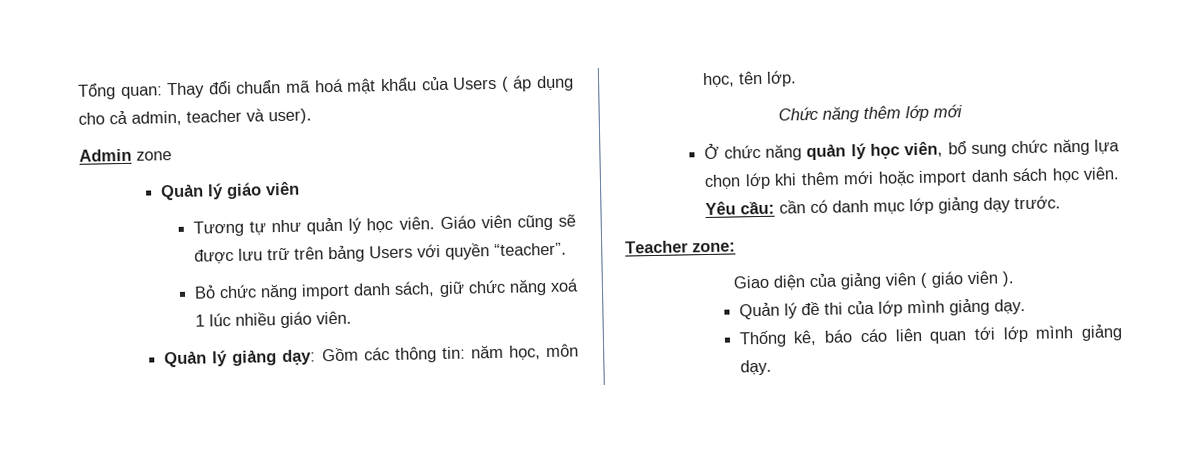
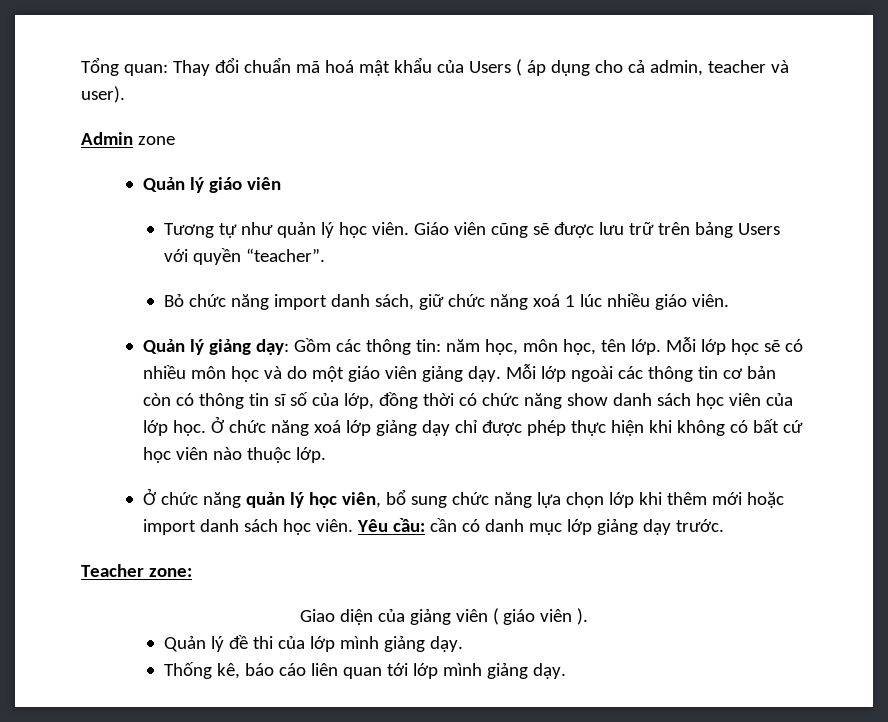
- Quản lý giảng dạy: Gồm các thông tin: năm học, môn học, tên lớp.
- Chức năng thêm lớp mới
+ Quản lý giảng dạy: Gồm các thông tin: năm học, môn học, tên lớp. Mỗi lớp học sẽ có nhiều môn học và do một giáo viên giảng dạy. Mỗi lớp ngoài các thông tin cơ bản còn có thông tin sĩ số của lớp, đồng thời có chức năng show danh sách học viên của lớp học. Ở chức năng xoá lớp giảng dạy chỉ được phép thực hiện khi không có bất cứ học viên nào thuộc lớp.

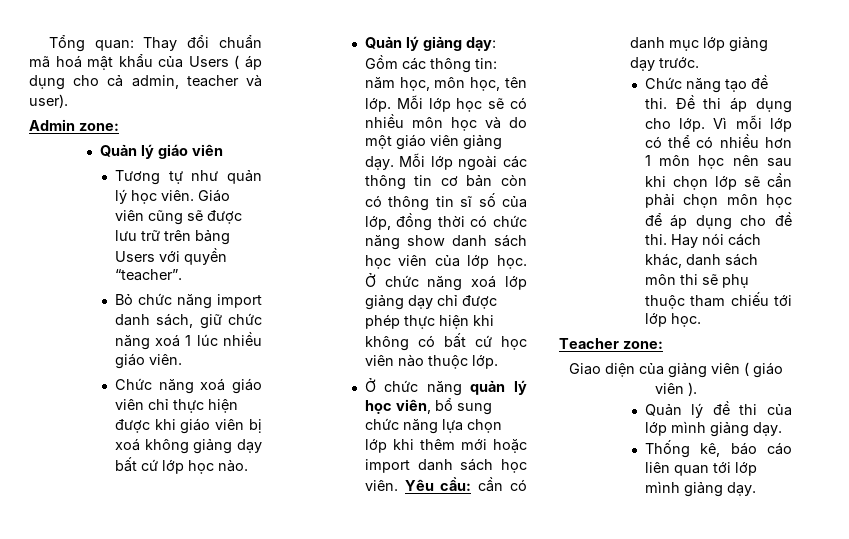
- Admin zone
+ Admin zone:
+ Chức năng xoá giáo viên chỉ thực hiện được khi giáo viên bị xoá không giảng dạy bất cứ lớp học nào.
+ Chức năng tạo đề thi. Đề thi áp dụng cho lớp. Vì mỗi lớp có thể có nhiều hơn 1 môn học nên sau khi chọn lớp sẽ cần phải chọn môn học để áp dụng cho đề thi. Hay nói cách khác, danh sách môn thi sẽ phụ thuộc tham chiếu tới lớp học.

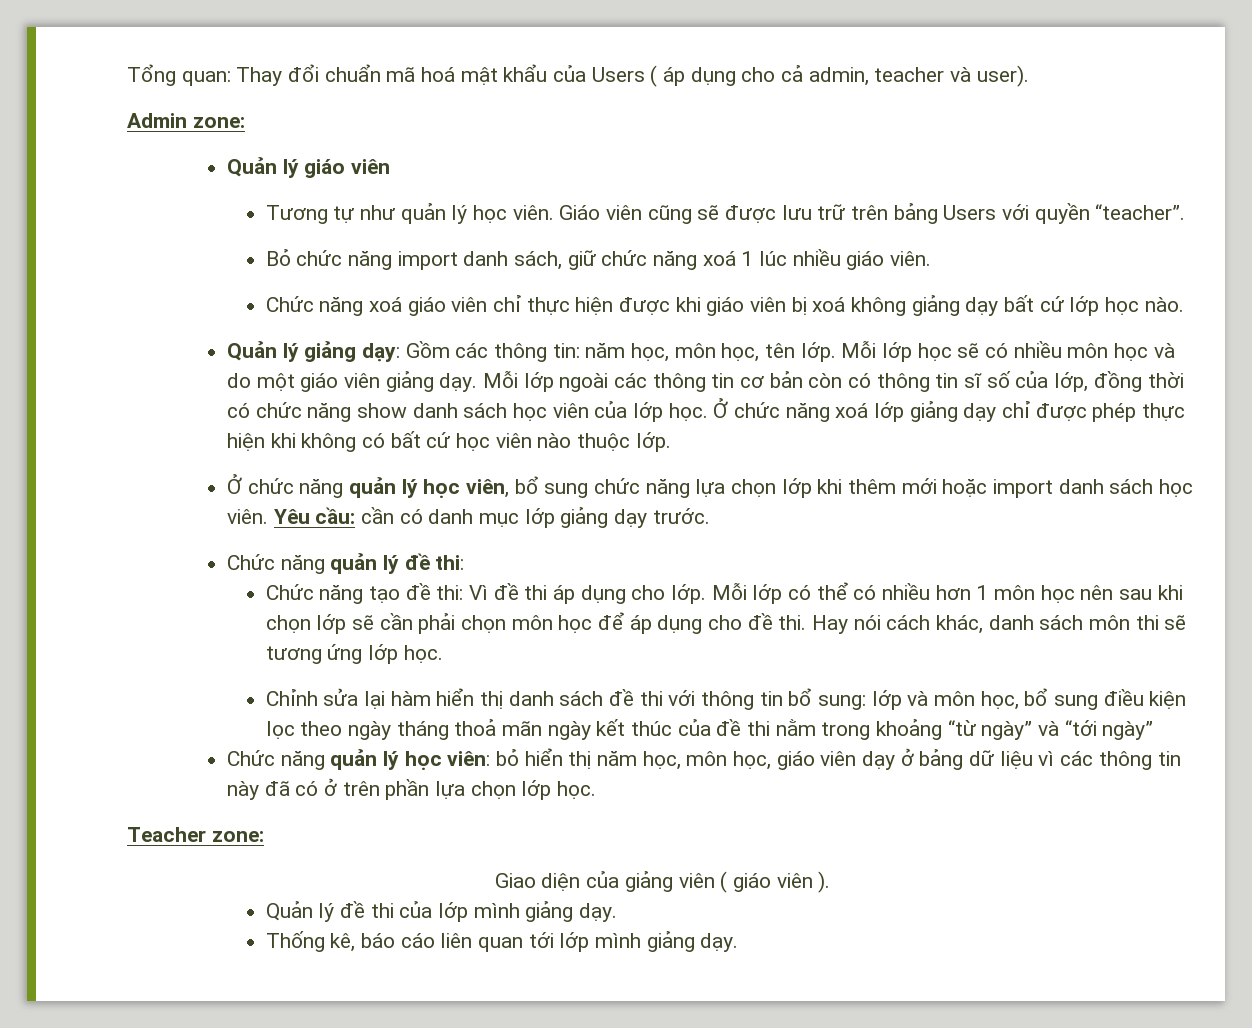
+ Chức năng quản lý đề thi:
- Chức năng tạo đề thi. Đề thi áp dụng cho lớp.
+ Chức năng tạo đề thi: Vì đề thi áp dụng cho lớp.
- Vì mỗi lớp có thể có nhiều hơn 1 môn học nên sau khi chọn lớp sẽ cần phải chọn môn học để áp dụng cho đề thi.
+ Mỗi lớp có thể có nhiều hơn 1 môn học nên sau khi chọn lớp sẽ cần phải chọn môn học để áp dụng cho đề thi.
- Hay nói cách khác, danh sách môn thi sẽ phụ thuộc tham chiếu tới lớp học.
+ Hay nói cách khác, danh sách môn thi sẽ tương ứng lớp học.
+ Chỉnh sửa lại hàm hiển thị danh sách đề thi với thông tin bổ sung: lớp và môn học, bổ sung điều kiện lọc theo ngày tháng thoả mãn ngày kết thúc của đề thi nằm trong khoảng “từ ngày” và “tới ngày”
+ Chức năng quản lý học viên: bỏ hiển thị năm học, môn học, giáo viên dạy ở bảng dữ liệu vì các thông tin này đã có ở trên phần lựa chọn lớp học.

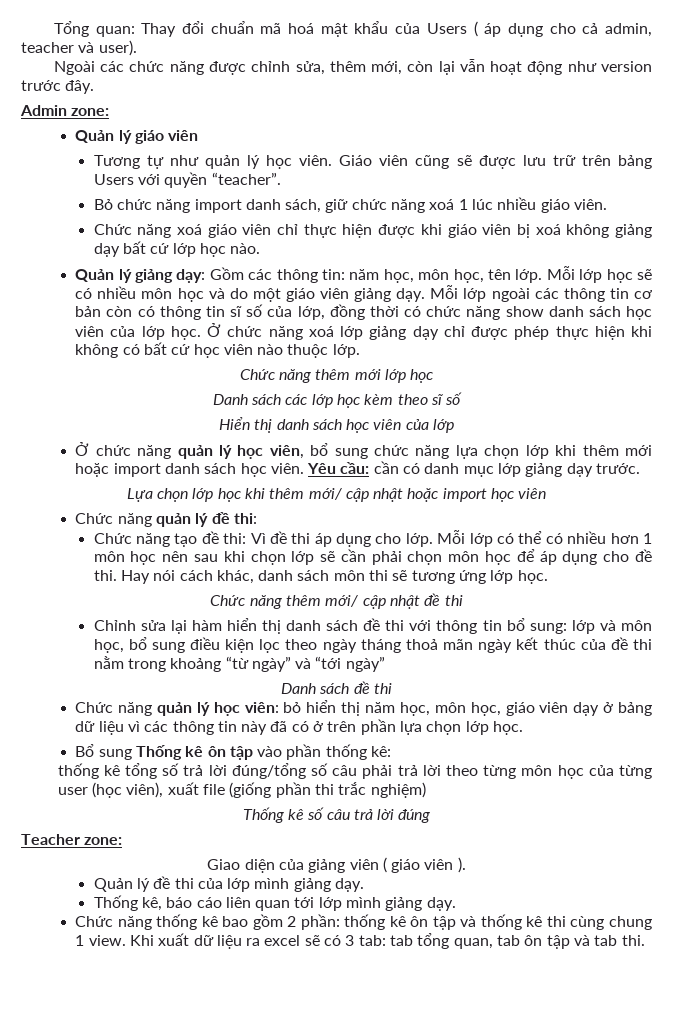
+ Ngoài các chức năng được chỉnh sửa, thêm mới, còn lại vẫn hoạt động như version trước đây.
+ Chức năng thêm mới lớp học
+ Danh sách các lớp học kèm theo sĩ số
+ Hiển thị danh sách học viên của lớp
+ Lựa chọn lớp học khi thêm mới/ cập nhật hoặc import học viên
+ Chức năng thêm mới/ cập nhật đề thi
+ Danh sách đề thi
+ Bổ sung Thống kê ôn tập vào phần thống kê:
+ thống kê tổng số trả lời đúng/tổng số câu phải trả lời theo từng môn học của từng user (học viên), xuất file (giống phần thi trắc nghiệm)
+ Thống kê số câu trả lời đúng
+ Chức năng thống kê bao gồm 2 phần: thống kê ôn tập và thống kê thi cùng chung 1 view. Khi xuất dữ liệu ra excel sẽ có 3 tab: tab tổng quan, tab ôn tập và tab thi.

